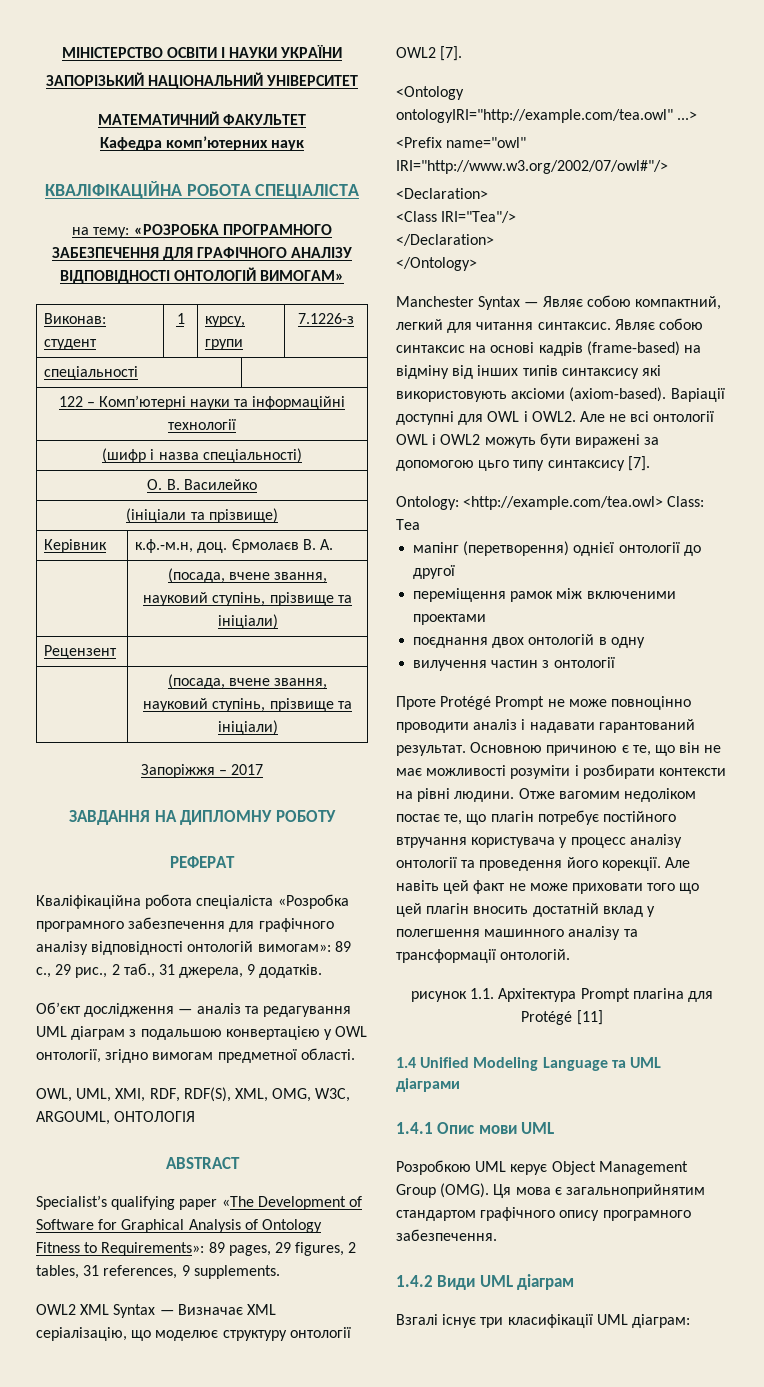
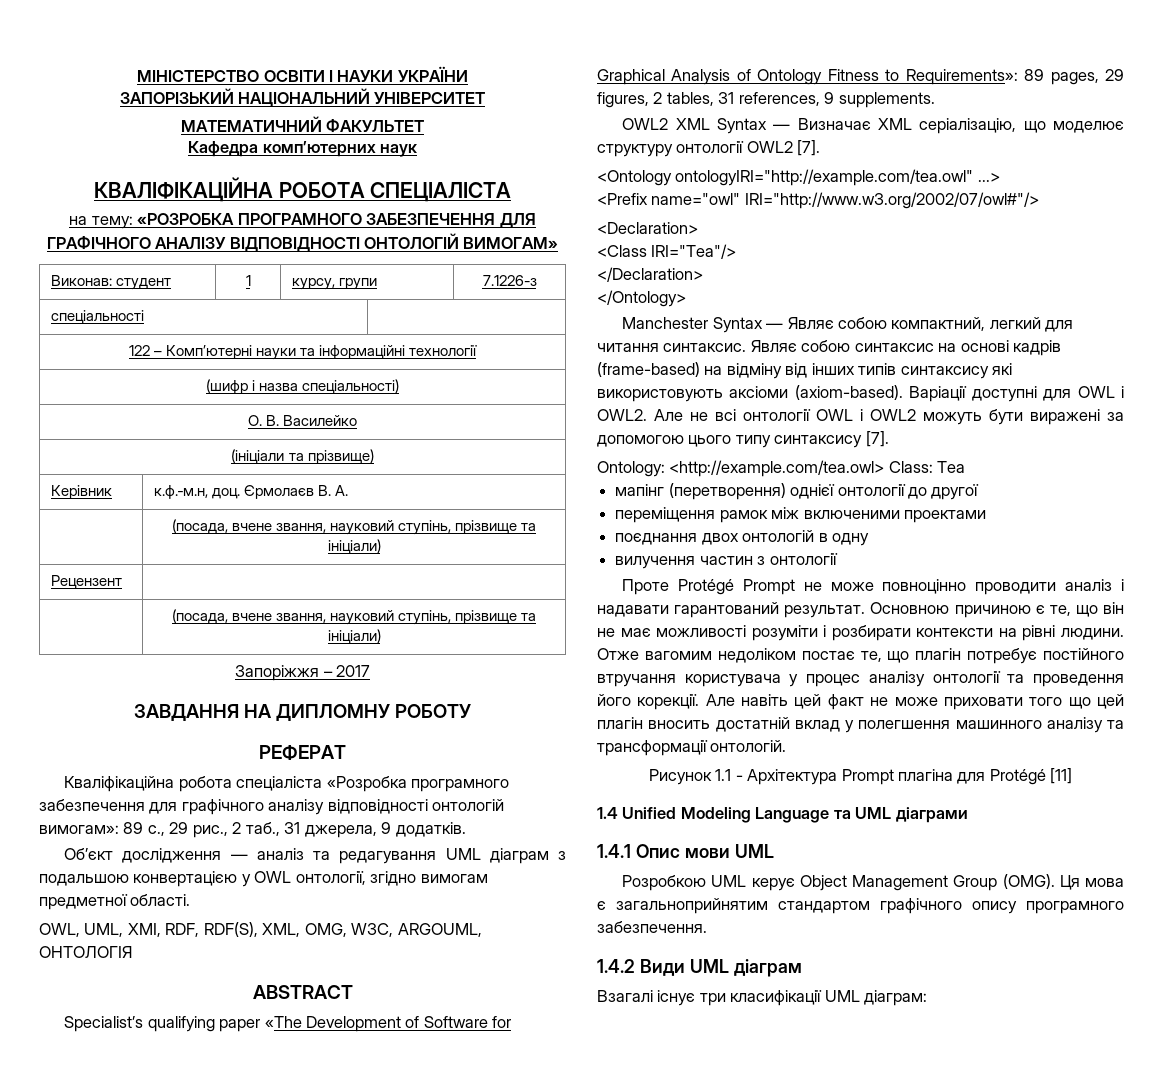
- Але не всі онтології OWL і OWL2 можуть бути виражені за допомогою цьго типу синтаксису [7].
+ Але не всі онтології OWL і OWL2 можуть бути виражені за допомогою цьoго типу синтаксису [7].
- Отже вагомим недоліком постає те, що плагін потребує постійного втручання користувача у процесс аналізу онтології та проведення його корекції.
+ Отже вагомим недоліком постає те, що плагін потребує постійного втручання користувача у процес аналізу онтології та проведення його корекції.
- рисунок 1.1. Архітектура Prompt плагіна для Protégé [11]
+ Рисунок 1.1 - Архітектура Prompt плагіна для Protégé [11]
- Взгалі існує три класифікації UML діаграм:
+ Взагалі існує три класифікації UML діаграм:

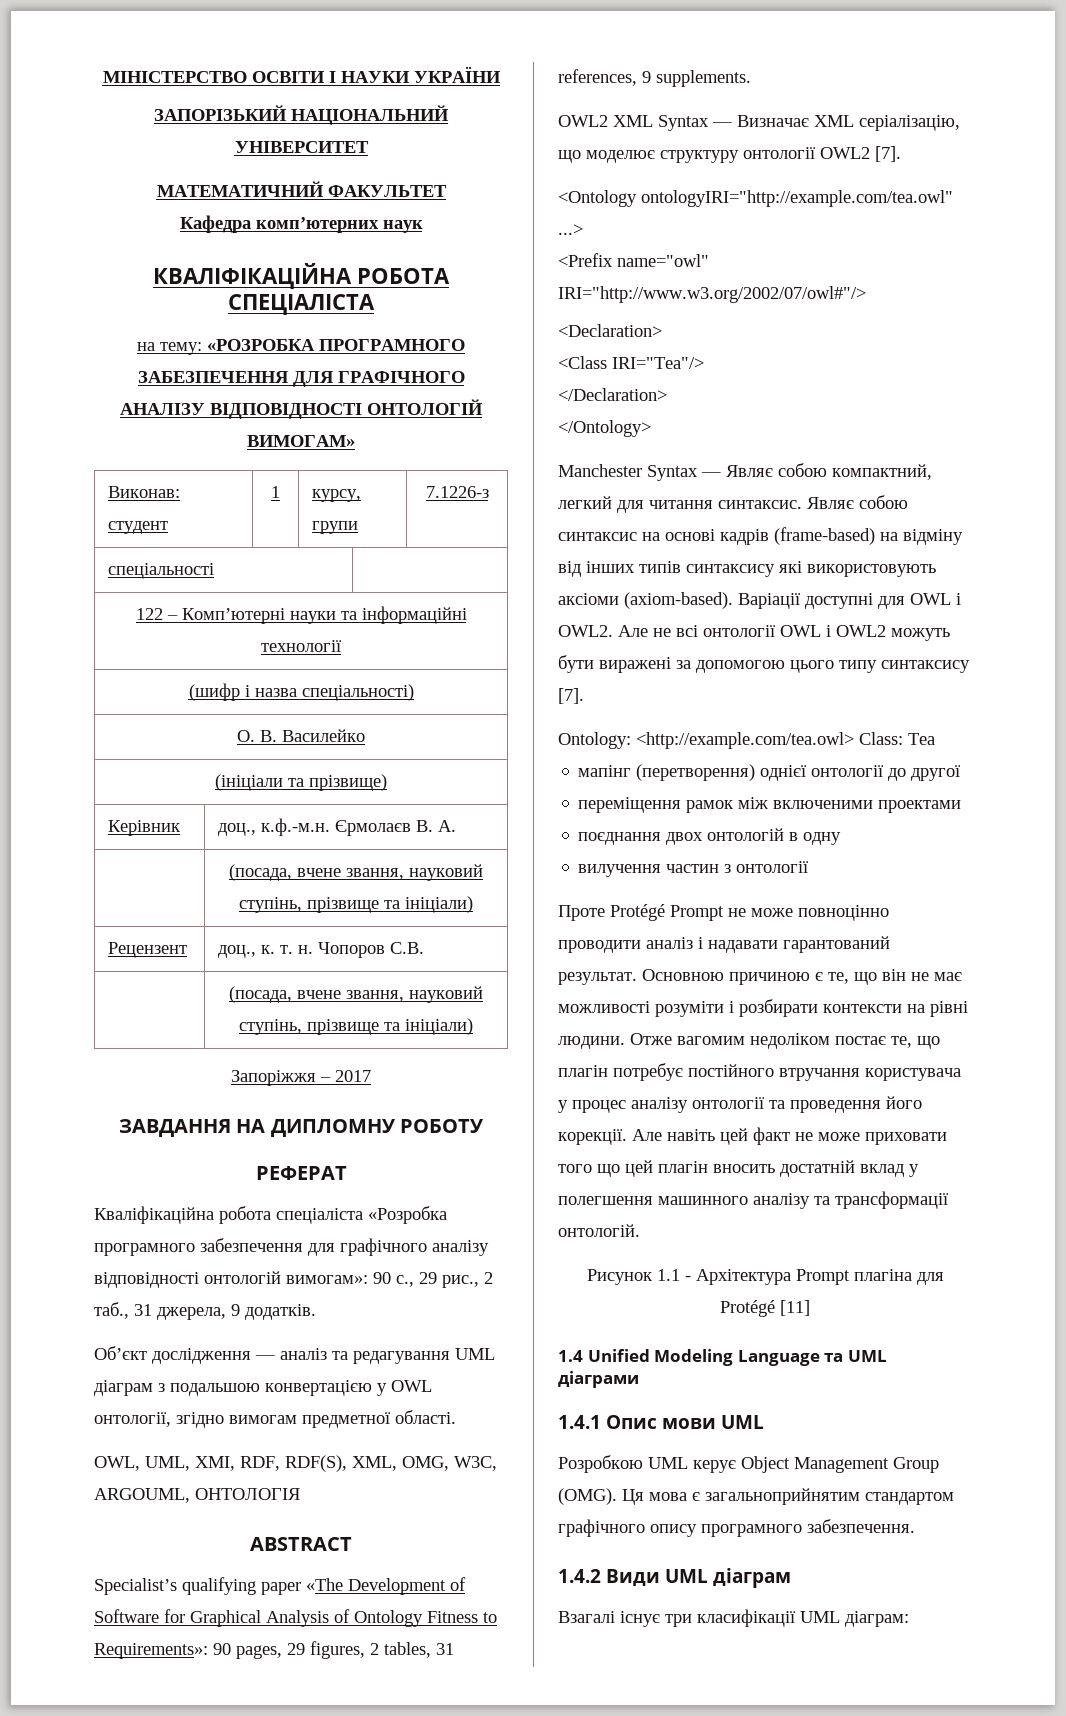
- Керівник | к.ф.‐м.н, доц. Єрмолаєв В. А.
+ Керівник | доц., к.ф.-м.н. Єрмолаєв В. А.
- Рецензент |
+ Рецензент | доц., к. т. н. Чопоров С.В.
- Кваліфікаційна робота спеціаліста «Розробка програмного забезпечення для графічного аналізу відповідності онтологій вимогам»: 89 с., 29 рис., 2 таб., 31 джерела, 9 додатків.
+ Кваліфікаційна робота спеціаліста «Розробка програмного забезпечення для графічного аналізу відповідності онтологій вимогам»: 90 с., 29 рис., 2 таб., 31 джерела, 9 додатків.
- Specialist’s qualifying paper «The Development of Software for Graphical Analysis of Ontology Fitness to Requirements»: 89 pages, 29 figures, 2 tables, 31 references, 9 supplements.
+ Specialist’s qualifying paper «The Development of Software for Graphical Analysis of Ontology Fitness to Requirements»: 90 pages, 29 figures, 2 tables, 31 references, 9 supplements.

